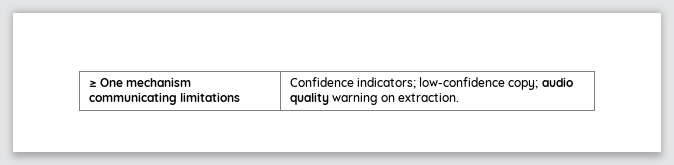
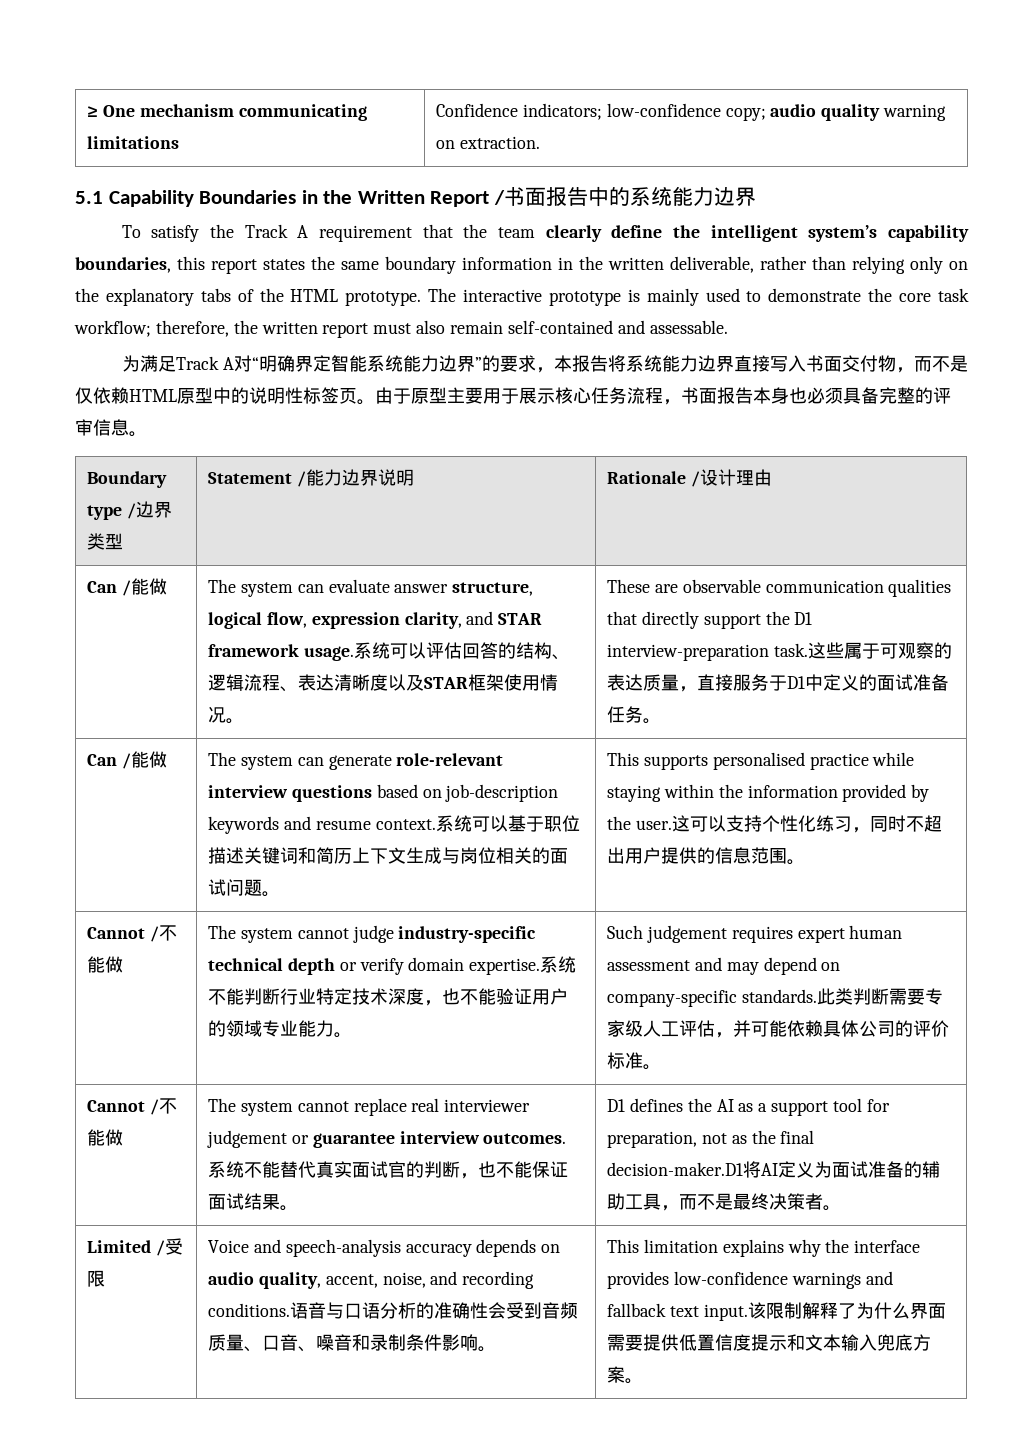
+ 5.1 Capability Boundaries in the Written Report /书面报告中的系统能力边界
+ To satisfy the Track A requirement that the team clearly define the intelligent system’s capability boundaries, this report states the same boundary information in the written deliverable, rather than relying only on the explanatory tabs of the HTML prototype. The interactive prototype is mainly used to demonstrate the core task workflow; therefore, the written report must also remain self-contained and assessable.
+ 为满足Track A对“明确界定智能系统能力边界”的要求，本报告将系统能力边界直接写入书面交付物，而不是仅依赖HTML原型中的说明性标签页。由于原型主要用于展示核心任务流程，书面报告本身也必须具备完整的评审信息。
+ Boundary type /边界类型 | Statement /能力边界说明 | Rationale /设计理由
+ Can /能做 | The system can evaluate answer structure, logical flow, expression clarity, and STAR framework usage.系统可以评估回答的结构、逻辑流程、表达清晰度以及STAR框架使用情况。 | These are observable communication qualities that directly support the D1 interview-preparation task.这些属于可观察的表达质量，直接服务于D1中定义的面试准备任务。
+ Can /能做 | The system can generate role-relevant interview questions based on job-description keywords and resume context.系统可以基于职位描述关键词和简历上下文生成与岗位相关的面试问题。 | This supports personalised practice while staying within the information provided by the user.这可以支持个性化练习，同时不超出用户提供的信息范围。
+ Cannot /不能做 | The system cannot judge industry-specific technical depth or verify domain expertise.系统不能判断行业特定技术深度，也不能验证用户的领域专业能力。 | Such judgement requires expert human assessment and may depend on company-specific standards.此类判断需要专家级人工评估，并可能依赖具体公司的评价标准。
+ Cannot /不能做 | The system cannot replace real interviewer judgement or guarantee interview outcomes.系统不能替代真实面试官的判断，也不能保证面试结果。 | D1 defines the AI as a support tool for preparation, not as the final decision-maker.D1将AI定义为面试准备的辅助工具，而不是最终决策者。
+ Limited /受限 | Voice and speech-analysis accuracy depends on audio quality, accent, noise, and recording conditions.语音与口语分析的准确性会受到音频质量、口音、噪音和录制条件影响。 | This limitation explains why the interface provides low-confidence warnings and fallback text input.该限制解释了为什么界面需要提供低置信度提示和文本输入兜底方案。

